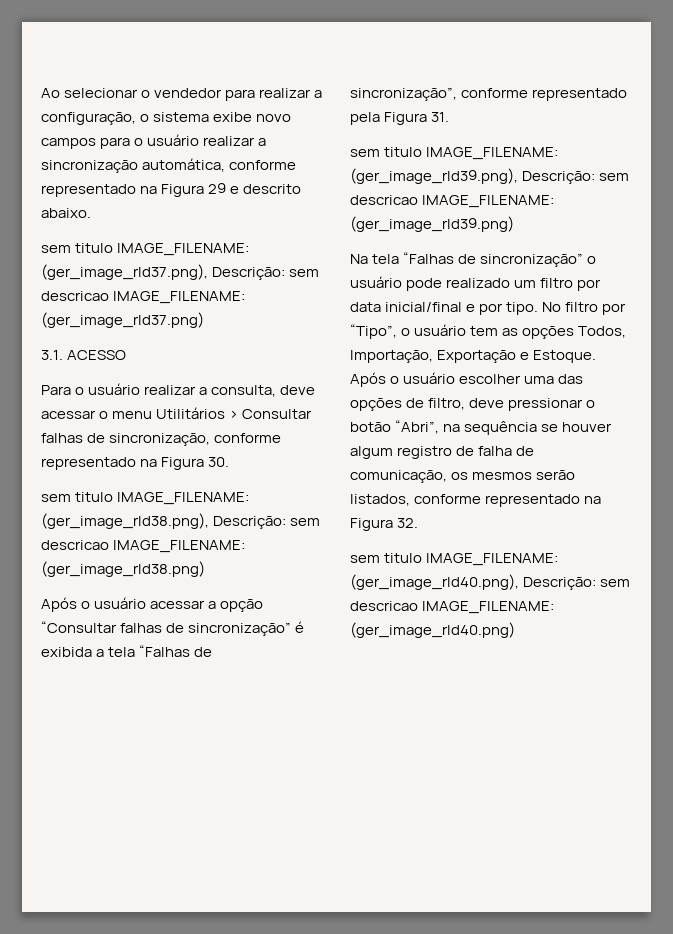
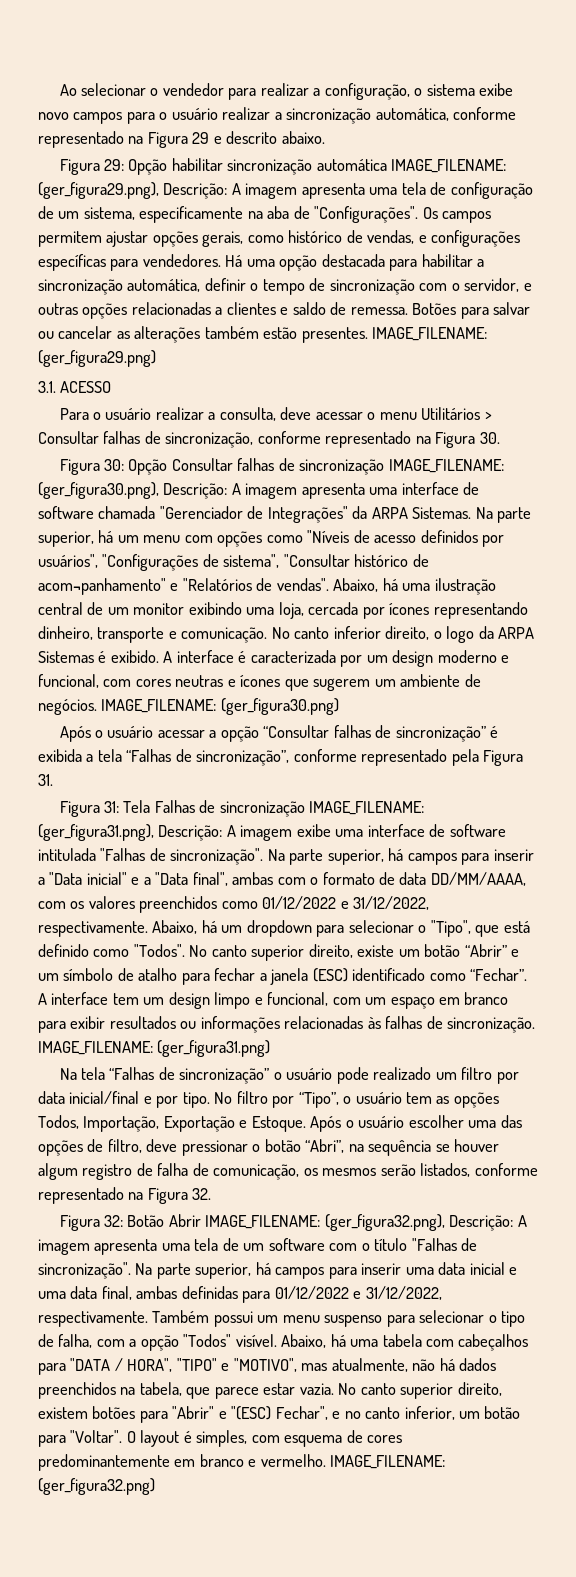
- sem titulo IMAGE_FILENAME: (ger_image_rId37.png), Descrição: sem descricao IMAGE_FILENAME: (ger_image_rId37.png)
+ Figura 29: Opção habilitar sincronização automática IMAGE_FILENAME: (ger_figura29.png), Descrição: A imagem apresenta uma tela de configuração de um sistema, especificamente na aba de "Configurações". Os campos permitem ajustar opções gerais, como histórico de vendas, e configurações específicas para vendedores. Há uma opção destacada para habilitar a sincronização automática, definir o tempo de sincronização com o servidor, e outras opções relacionadas a clientes e saldo de remessa. Botões para salvar ou cancelar as alterações também estão presentes. IMAGE_FILENAME: (ger_figura29.png)
- sem titulo IMAGE_FILENAME: (ger_image_rId38.png), Descrição: sem descricao IMAGE_FILENAME: (ger_image_rId38.png)
+ Figura 30: Opção Consultar falhas de sincronização IMAGE_FILENAME: (ger_figura30.png), Descrição: A imagem apresenta uma interface de software chamada "Gerenciador de Integrações" da ARPA Sistemas. Na parte superior, há um menu com opções como "Níveis de acesso definidos por usuários", "Configurações de sistema", "Consultar histórico de acom¬panhamento" e "Relatórios de vendas". Abaixo, há uma ilustração central de um monitor exibindo uma loja, cercada por ícones representando dinheiro, transporte e comunicação. No canto inferior direito, o logo da ARPA Sistemas é exibido. A interface é caracterizada por um design moderno e funcional, com cores neutras e ícones que sugerem um ambiente de negócios. IMAGE_FILENAME: (ger_figura30.png)
- sem titulo IMAGE_FILENAME: (ger_image_rId39.png), Descrição: sem descricao IMAGE_FILENAME: (ger_image_rId39.png)
+ Figura 31: Tela Falhas de sincronização IMAGE_FILENAME: (ger_figura31.png), Descrição: A imagem exibe uma interface de software intitulada "Falhas de sincronização". Na parte superior, há campos para inserir a "Data inicial" e a "Data final", ambas com o formato de data DD/MM/AAAA, com os valores preenchidos como 01/12/2022 e 31/12/2022, respectivamente. Abaixo, há um dropdown para selecionar o "Tipo", que está definido como "Todos". No canto superior direito, existe um botão “Abrir” e um símbolo de atalho para fechar a janela (ESC) identificado como “Fechar”. A interface tem um design limpo e funcional, com um espaço em branco para exibir resultados ou informações relacionadas às falhas de sincronização. IMAGE_FILENAME: (ger_figura31.png)
- sem titulo IMAGE_FILENAME: (ger_image_rId40.png), Descrição: sem descricao IMAGE_FILENAME: (ger_image_rId40.png)
+ Figura 32: Botão Abrir IMAGE_FILENAME: (ger_figura32.png), Descrição: A imagem apresenta uma tela de um software com o título "Falhas de sincronização". Na parte superior, há campos para inserir uma data inicial e uma data final, ambas definidas para 01/12/2022 e 31/12/2022, respectivamente. Também possui um menu suspenso para selecionar o tipo de falha, com a opção "Todos" visível. Abaixo, há uma tabela com cabeçalhos para "DATA / HORA", "TIPO" e "MOTIVO", mas atualmente, não há dados preenchidos na tabela, que parece estar vazia. No canto superior direito, existem botões para "Abrir" e "(ESC) Fechar", e no canto inferior, um botão para "Voltar". O layout é simples, com esquema de cores predominantemente em branco e vermelho. IMAGE_FILENAME: (ger_figura32.png)

